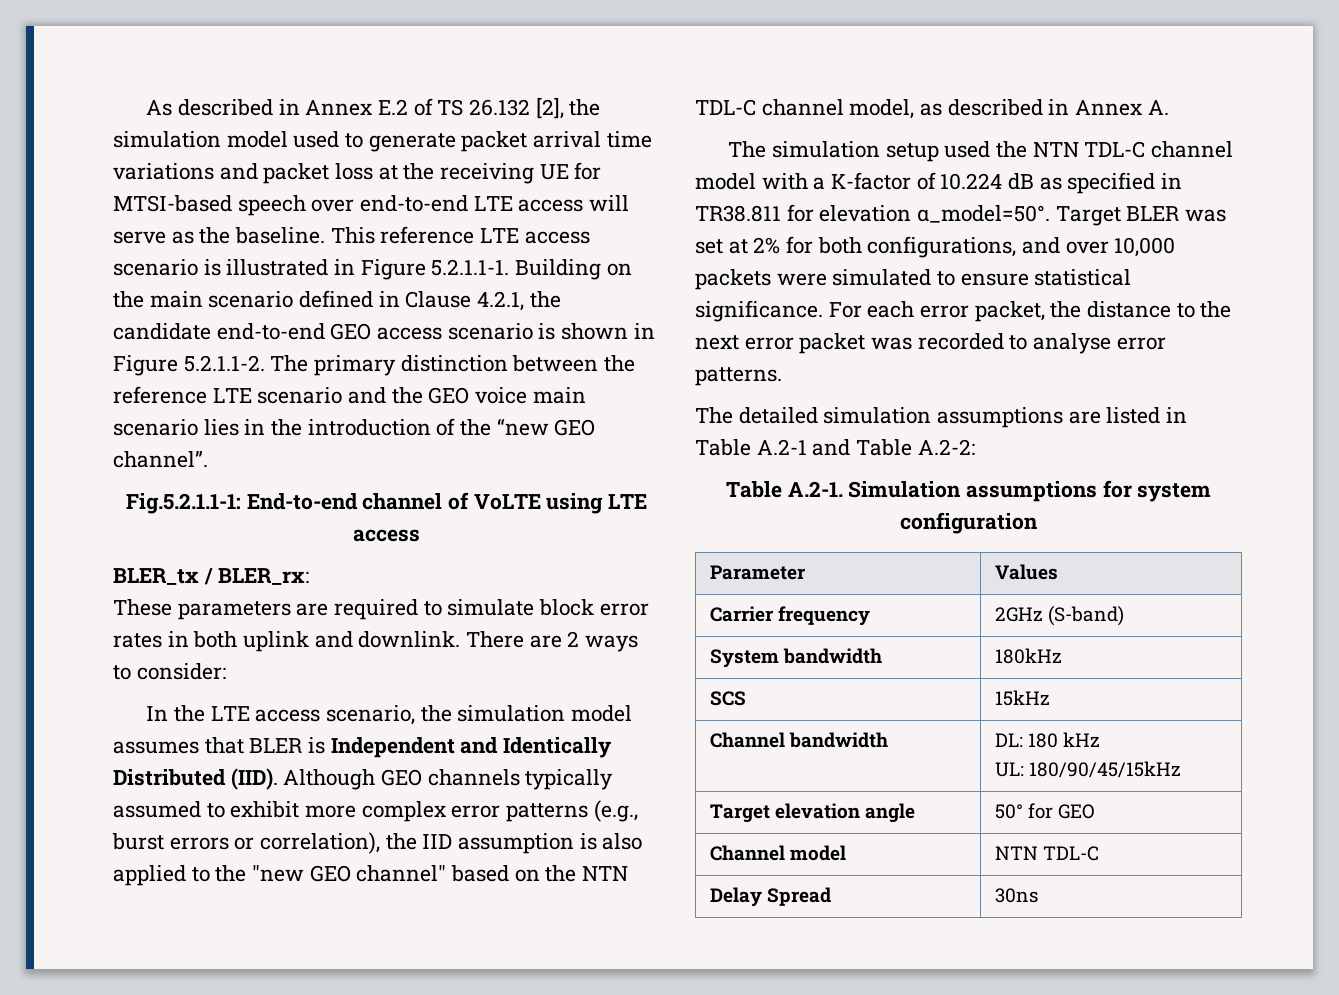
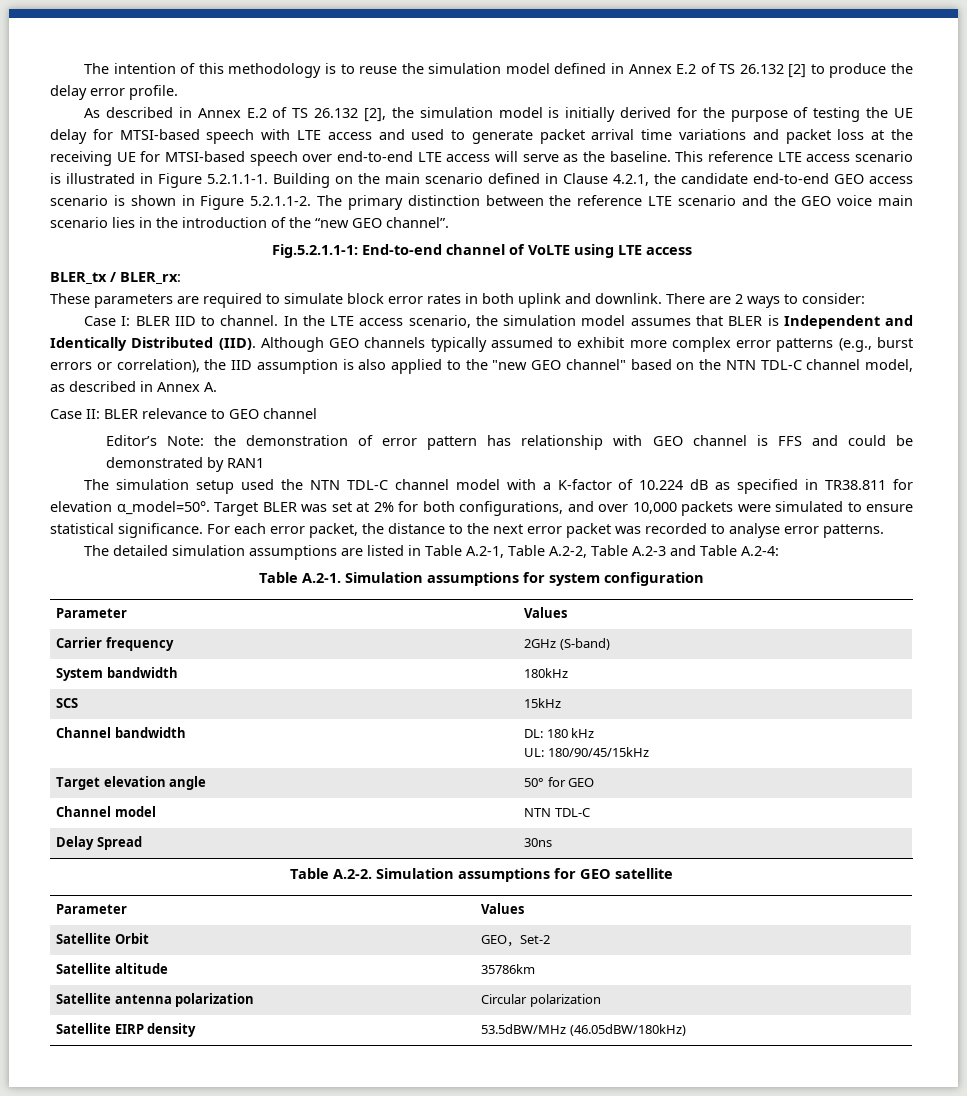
+ The intention of this methodology is to reuse the simulation model defined in Annex E.2 of TS 26.132 [2] to produce the delay error profile.
- As described in Annex E.2 of TS 26.132 [2], the simulation model used to generate packet arrival time variations and packet loss at the receiving UE for MTSI-based speech over end-to-end LTE access will serve as the baseline.
+ As described in Annex E.2 of TS 26.132 [2], the simulation model is initially derived for the purpose of testing the UE delay for MTSI-based speech with LTE access and used to generate packet arrival time variations and packet loss at the receiving UE for MTSI-based speech over end-to-end LTE access will serve as the baseline.
+ Case I: BLER IID to channel.
+ Case II: BLER relevance to GEO channel
+ Editor’s Note: the demonstration of error pattern has relationship with GEO channel is FFS and could be demonstrated by RAN1
- The detailed simulation assumptions are listed in Table A.2-1 and Table A.2-2:
+ The detailed simulation assumptions are listed in Table A.2-1, Table A.2-2, Table A.2-3 and Table A.2-4:
+ Table A.2-2. Simulation assumptions for GEO satellite
+ Parameter | Values
+ Satellite Orbit | GEO，Set-2
+ Satellite altitude | 35786km
+ Satellite antenna polarization | Circular polarization
+ Satellite EIRP density | 53.5dBW/MHz (46.05dBW/180kHz)

